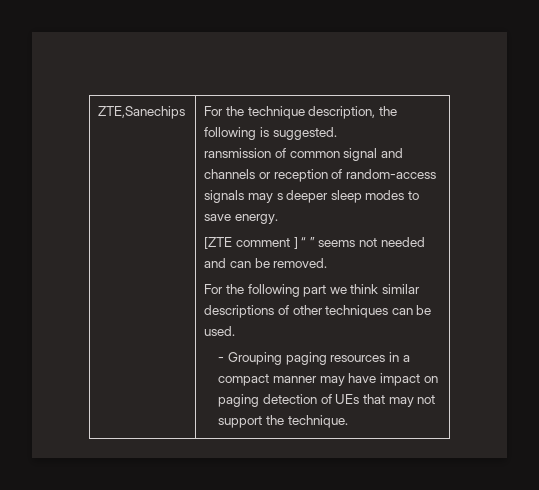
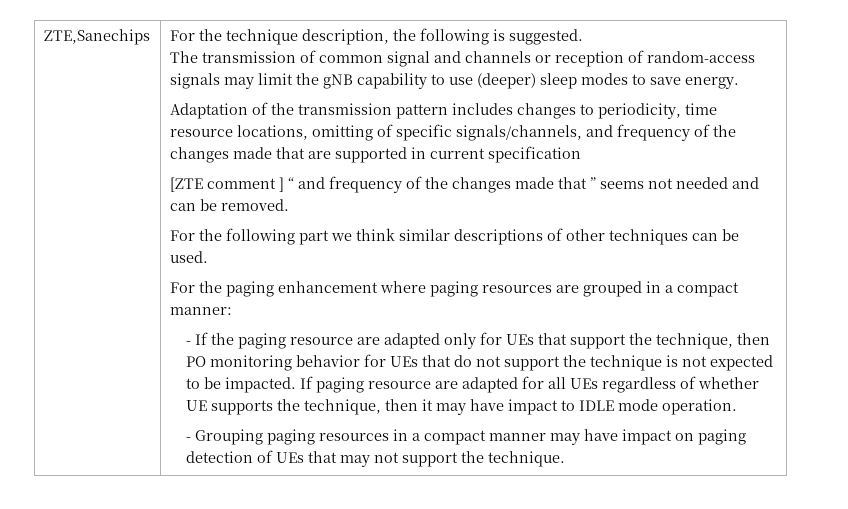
- ransmission of common signal and channels or reception of random-access signals may s deeper sleep modes to save energy.
+ The transmission of common signal and channels or reception of random-access signals may limit the gNB capability to use (deeper) sleep modes to save energy.
- [ZTE comment ] “ ” seems not needed and can be removed.
+ Adaptation of the transmission pattern includes changes to periodicity, time resource locations, omitting of specific signals/channels, and frequency of the changes made that are supported in current specification
+ [ZTE comment ] “ and frequency of the changes made that ” seems not needed and can be removed.
+ For the paging enhancement where paging resources are grouped in a compact manner:
+ - If the paging resource are adapted only for UEs that support the technique, then PO monitoring behavior for UEs that do not support the technique is not expected to be impacted. If paging resource are adapted for all UEs regardless of whether UE supports the technique, then it may have impact to IDLE mode operation.

